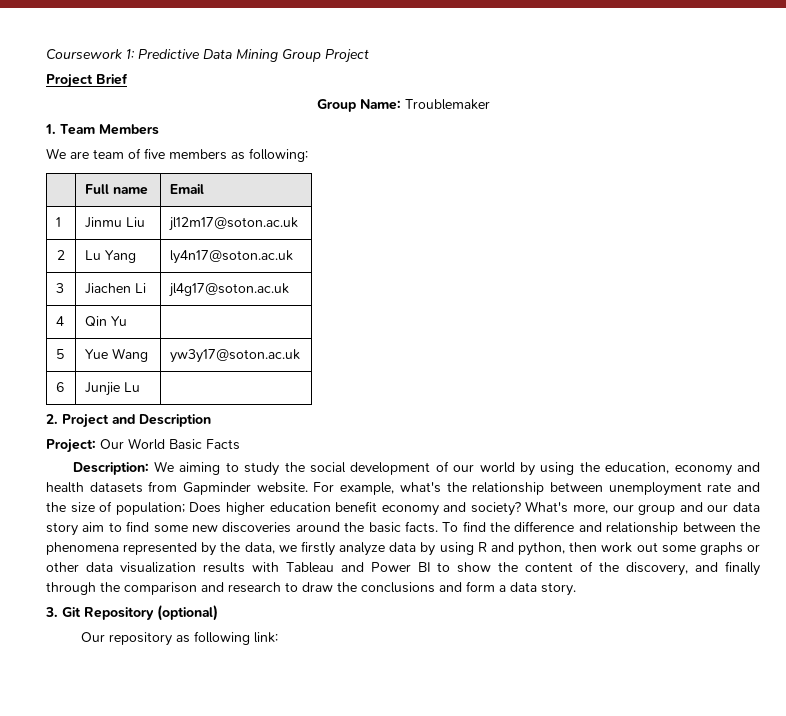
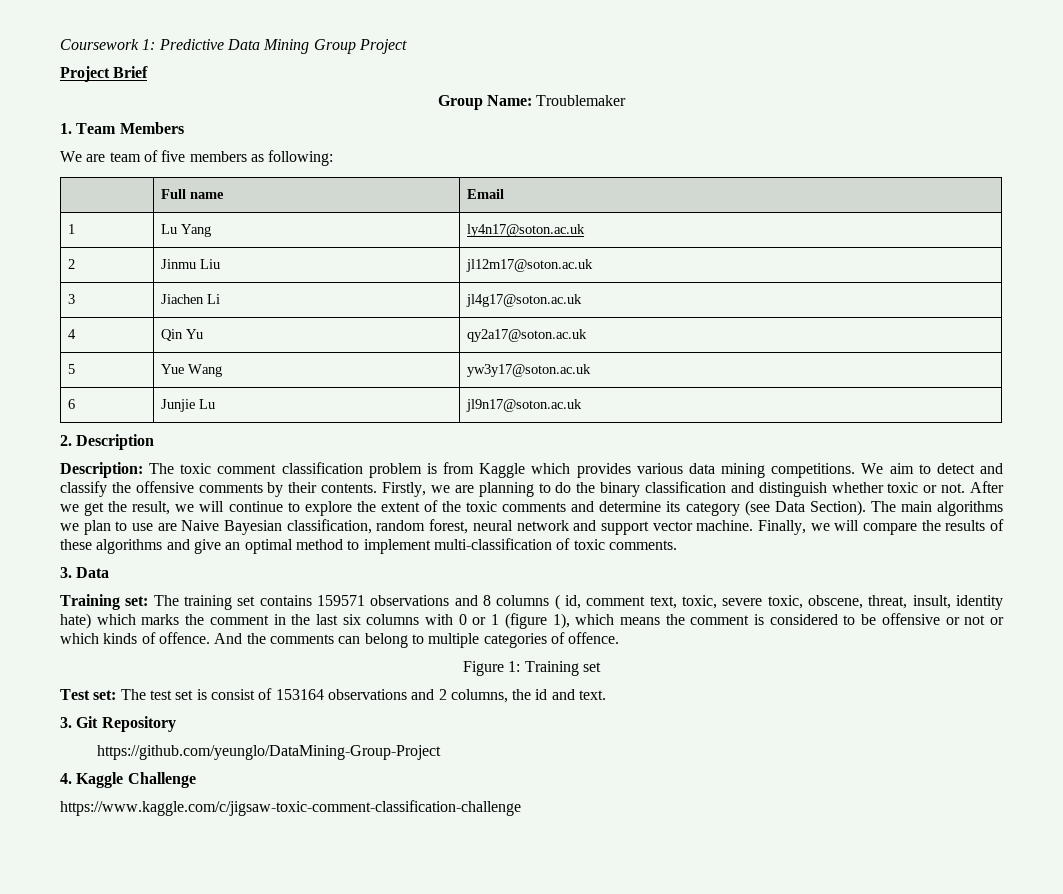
- 1 | Jinmu Liu | jl12m17@soton.ac.uk
+ 1 | Lu Yang | ly4n17@soton.ac.uk
+ 2 | Jinmu Liu | jl12m17@soton.ac.uk
- 2 | Lu Yang | ly4n17@soton.ac.uk
- 4 | Qin Yu |
+ 4 | Qin Yu | qy2a17@soton.ac.uk
- 6 | Junjie Lu |
+ 6 | Junjie Lu | jl9n17@soton.ac.uk
- 2. Project and Description
+ 2. Description
- Project: Our World Basic Facts
- Description: We aiming to study the social development of our world by using the education, economy and health datasets from Gapminder website. For example, what's the relationship between unemployment rate and the size of population; Does higher education benefit economy and society? What's more, our group and our data story aim to find some new discoveries around the basic facts. To find the difference and relationship between the phenomena represented by the data, we firstly analyze data by using R and python, then work out some graphs or other data visualization results with Tableau and Power BI to show the content of the discovery, and finally through the comparison and research to draw the conclusions and form a data story.
- 3. Git Repository (optional)
- Our repository as following link:
+ Description: The toxic comment classification problem is from Kaggle which provides various data mining competitions. We aim to detect and classify the offensive comments by their contents. Firstly, we are planning to do the binary classification and distinguish whether toxic or not. After we get the result, we will continue to explore the extent of the toxic comments and determine its category (see Data Section). The main algorithms we plan to use are Naive Bayesian classification, random forest, neural network and support vector machine. Finally, we will compare the results of these algorithms and give an optimal method to implement multi-classification of toxic comments.
+ 3. Data
+ Training set: The training set contains 159571 observations and 8 columns ( id, comment text, toxic, severe toxic, obscene, threat, insult, identity hate) which marks the comment in the last six columns with 0 or 1 (figure 1), which means the comment is considered to be offensive or not or which kinds of offence. And the comments can belong to multiple categories of offence.
+ Figure 1: Training set
+ Test set: The test set is consist of 153164 observations and 2 columns, the id and text.
+ 3. Git Repository
+ https://github.com/yeunglo/DataMining-Group-Project
+ 4. Kaggle Challenge
+ https://www.kaggle.com/c/jigsaw-toxic-comment-classification-challenge

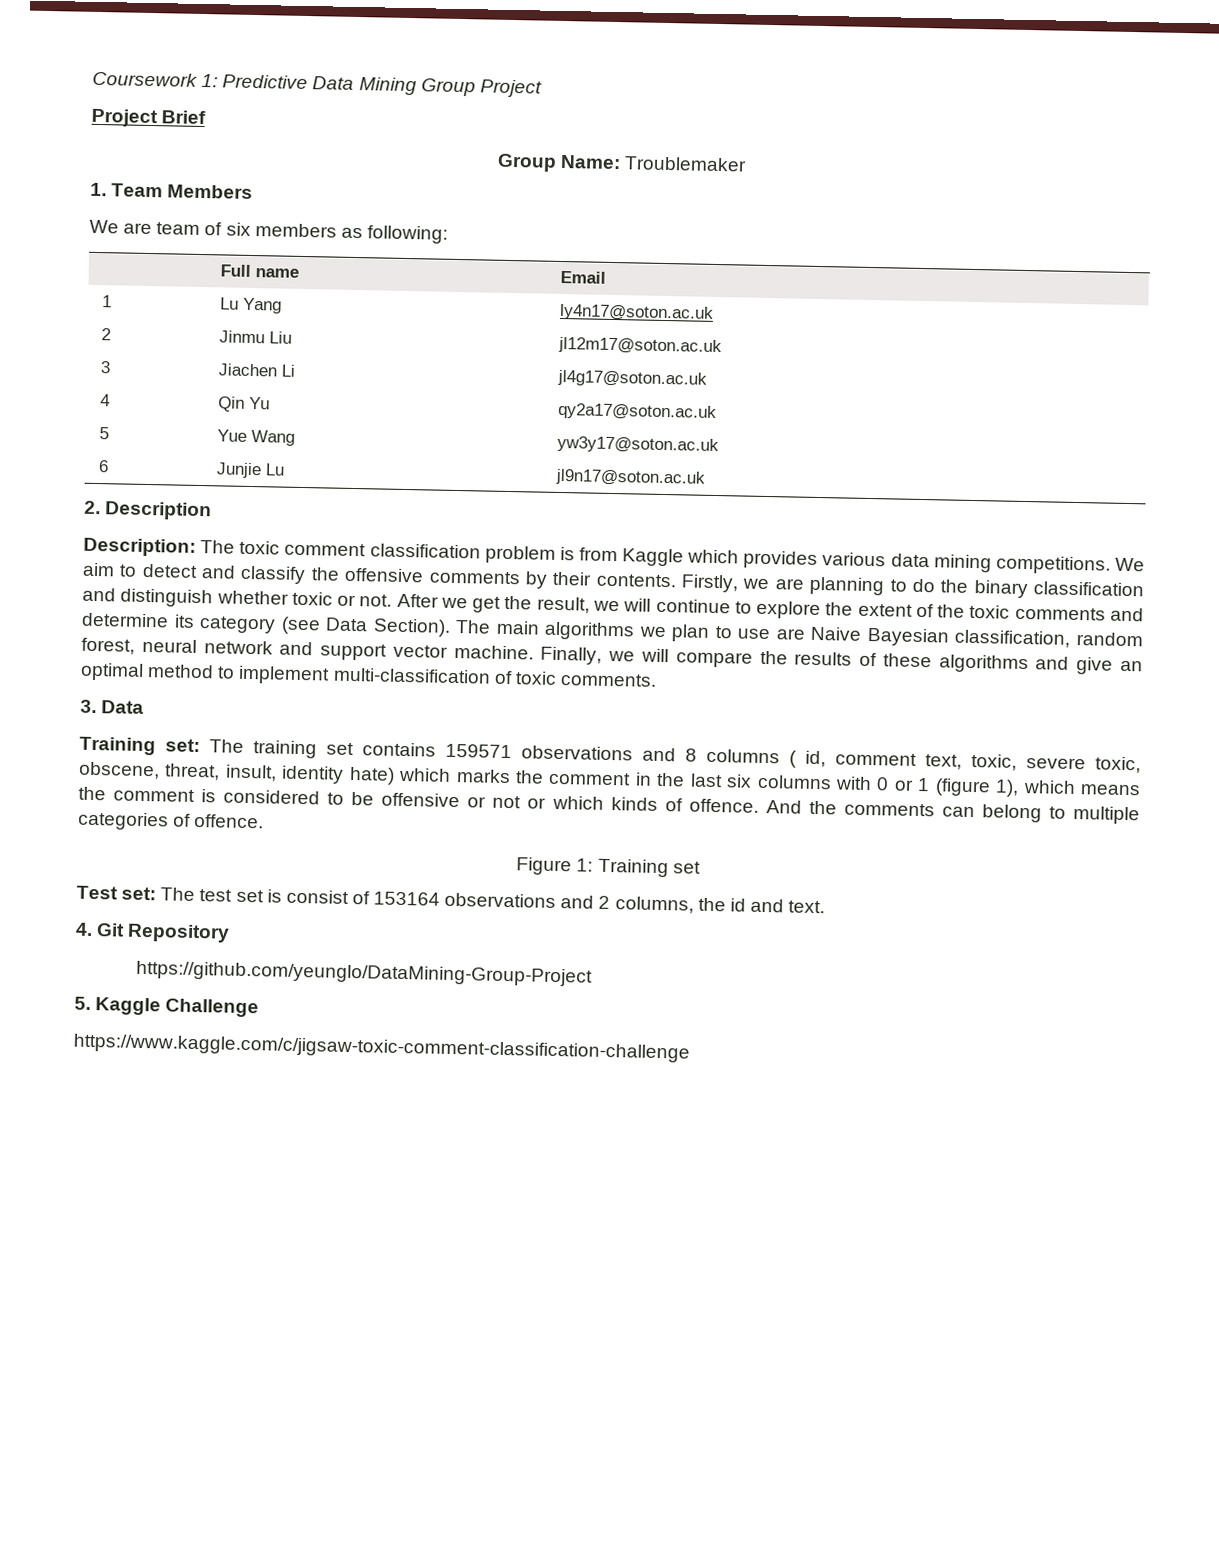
- We are team of five members as following:
+ We are team of six members as following:
- 3. Git Repository
+ 4. Git Repository
- 4. Kaggle Challenge
+ 5. Kaggle Challenge

